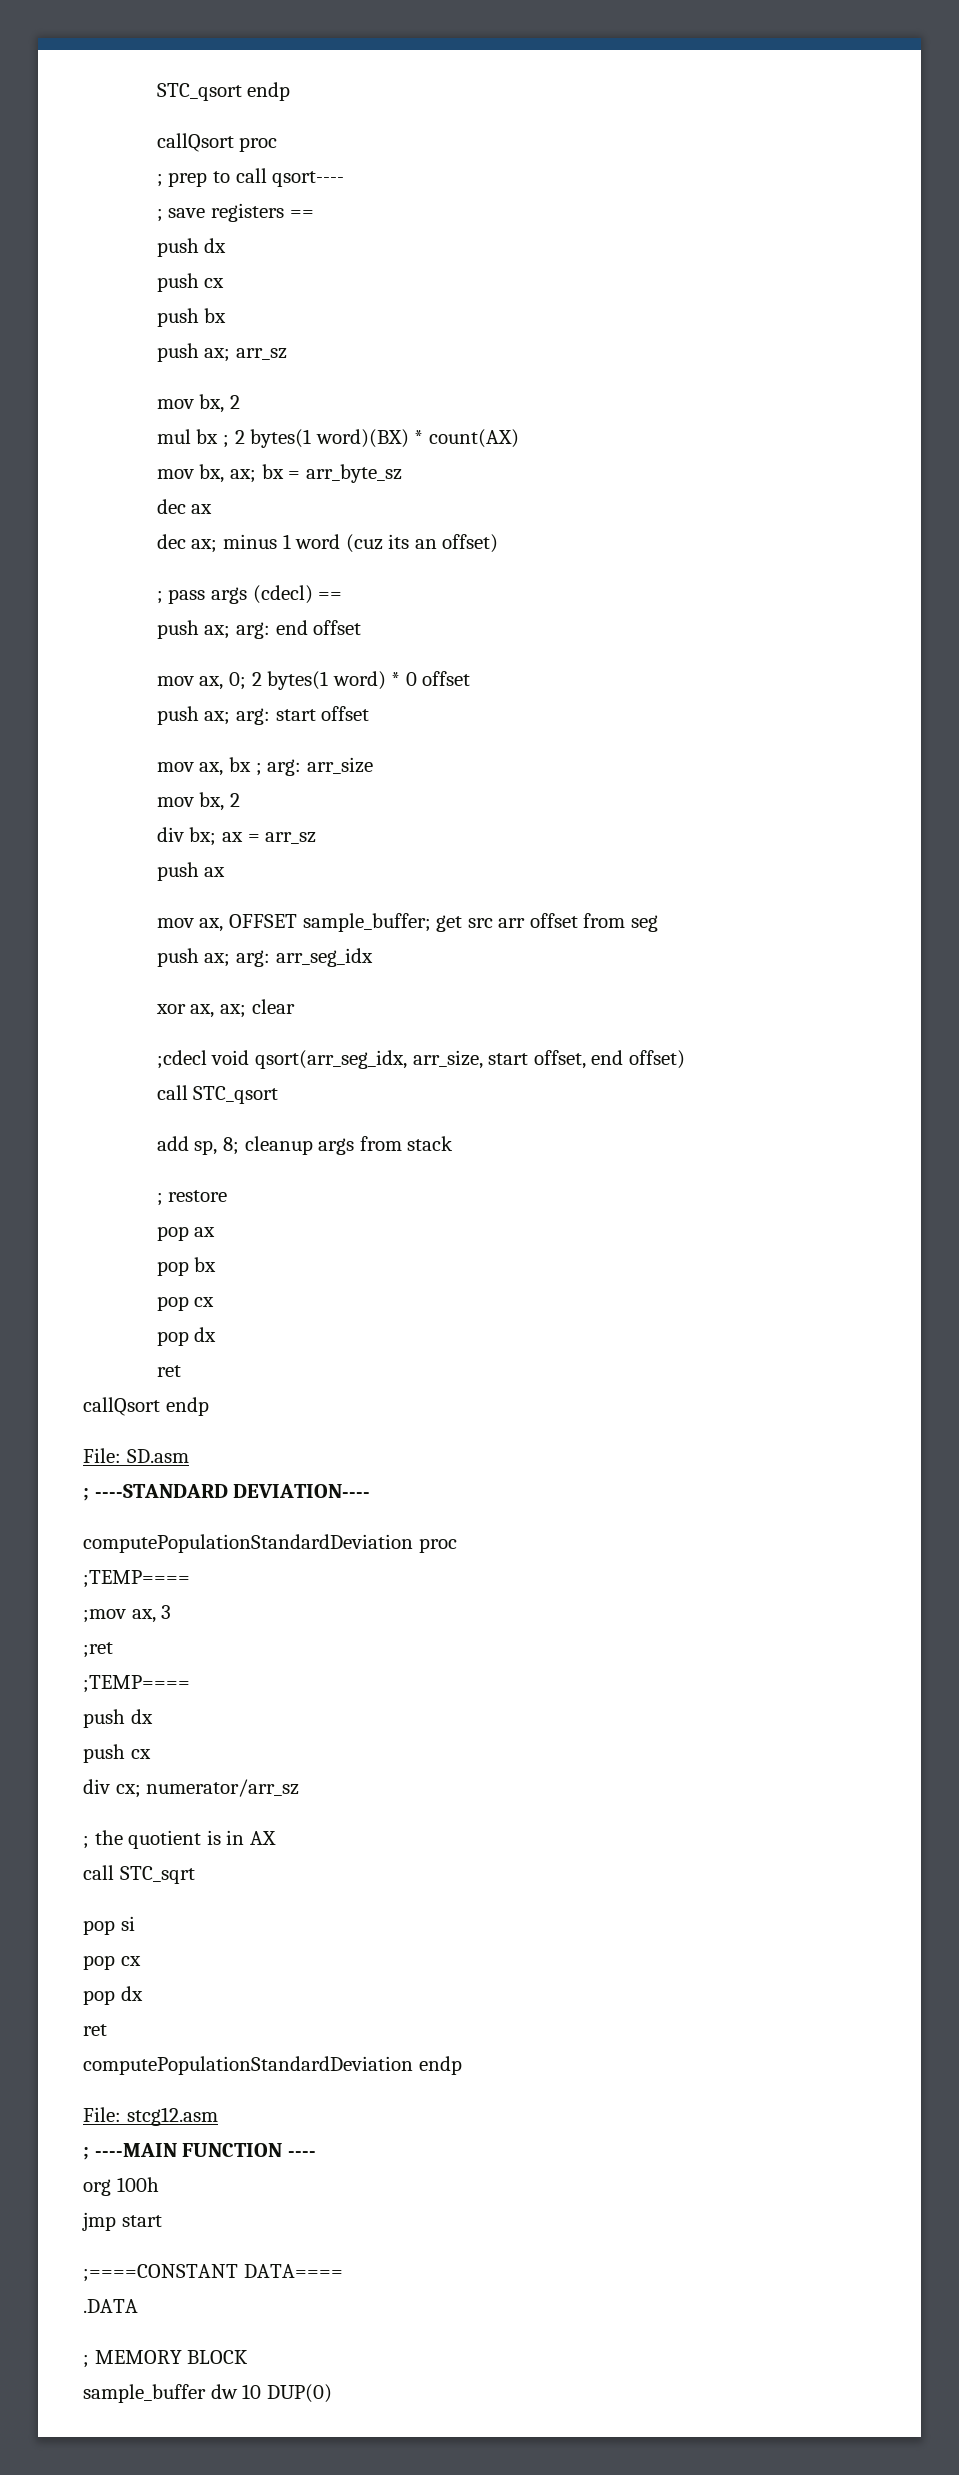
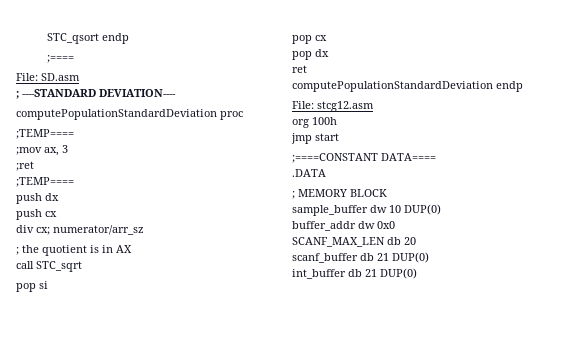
- callQsort proc
- ; prep to call qsort----
- ; save registers ==
- push dx
- push cx
- push bx
- push ax; arr_sz
- mov bx, 2
- mul bx ; 2 bytes(1 word)(BX) * count(AX)
- mov bx, ax; bx = arr_byte_sz
- dec ax
- dec ax; minus 1 word (cuz its an offset)
- ; pass args (cdecl) ==
- push ax; arg: end offset
- mov ax, 0; 2 bytes(1 word) * 0 offset
- push ax; arg: start offset
- mov ax, bx ; arg: arr_size
- mov bx, 2
- div bx; ax = arr_sz
- push ax
- mov ax, OFFSET sample_buffer; get src arr offset from seg
- push ax; arg: arr_seg_idx
- xor ax, ax; clear
- ;cdecl void qsort(arr_seg_idx, arr_size, start offset, end offset)
- call STC_qsort
- add sp, 8; cleanup args from stack
- ; restore
- pop ax
- pop bx
- pop cx
- pop dx
- ret
- callQsort endp
+ ;====
- ; ----MAIN FUNCTION ----
+ buffer_addr dw 0x0
+ SCANF_MAX_LEN db 20
+ scanf_buffer db 21 DUP(0)
+ int_buffer db 21 DUP(0)

